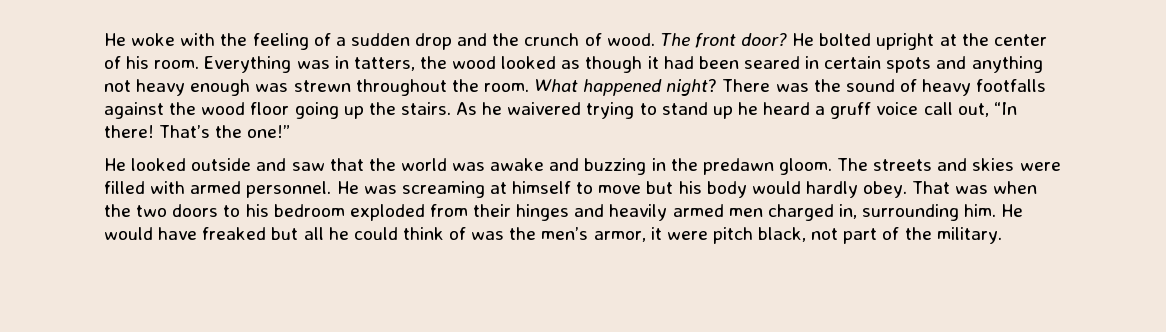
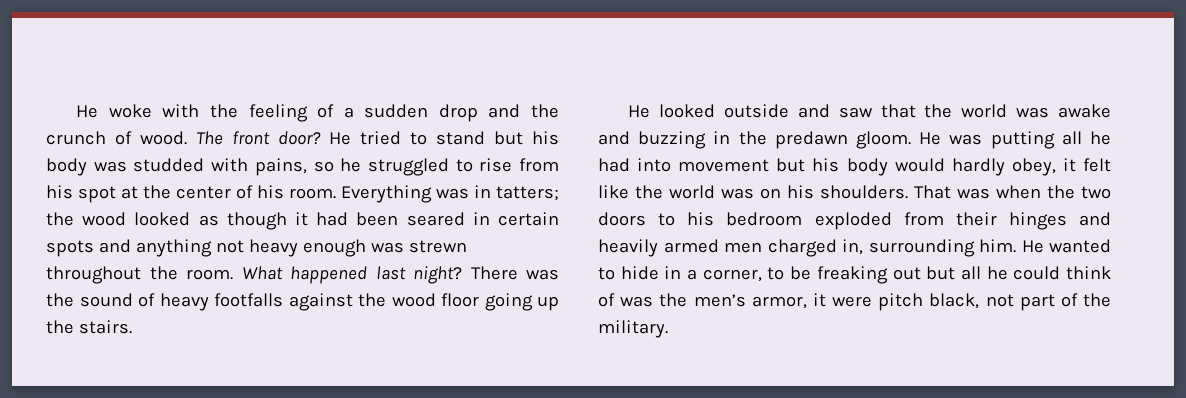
- He bolted upright at the center of his room.
+ He tried to stand but his body was studded with pains, so he struggled to rise from his spot at the center of his room.
- Everything was in tatters, the wood looked as though it had been seared in certain spots and anything not heavy enough was strewn throughout the room.
+ Everything was in tatters; the wood looked as though it had been seared in certain spots and anything not heavy enough was strewn throughout the room.
- What happened night?
+ What happened last night?
- As he waivered trying to stand up he heard a gruff voice call out, “In there! That’s the one!”
- The streets and skies were filled with armed personnel. He was screaming at himself to move but his body would hardly obey.
+ He was putting all he had into movement but his body would hardly obey, it felt like the world was on his shoulders.
- He would have freaked but all he could think of was the men’s armor, it were pitch black, not part of the military.
+ He wanted to hide in a corner, to be freaking out but all he could think of was the men’s armor, it were pitch black, not part of the military.

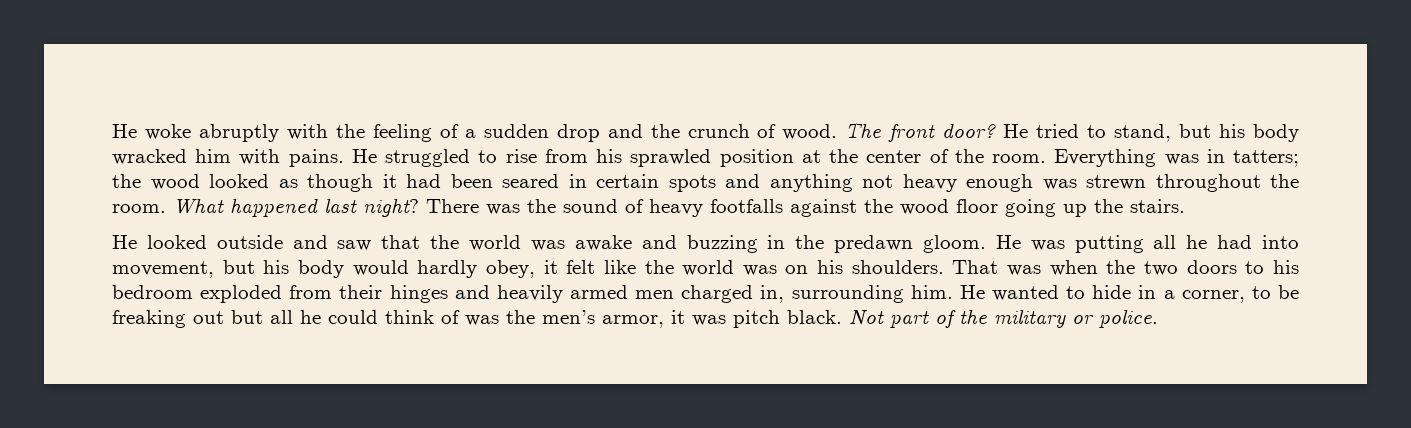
- He woke with the feeling of a sudden drop and the crunch of wood.
+ He woke abruptly with the feeling of a sudden drop and the crunch of wood.
- He tried to stand but his body was studded with pains, so he struggled to rise from his spot at the center of his room.
+ He tried to stand, but his body wracked him with pains. He struggled to rise from his sprawled position at the center of the room.
- He was putting all he had into movement but his body would hardly obey, it felt like the world was on his shoulders.
+ He was putting all he had into movement, but his body would hardly obey, it felt like the world was on his shoulders.
- He wanted to hide in a corner, to be freaking out but all he could think of was the men’s armor, it were pitch black, not part of the military.
+ He wanted to hide in a corner, to be freaking out but all he could think of was the men’s armor, it was pitch black. Not part of the military or police.

